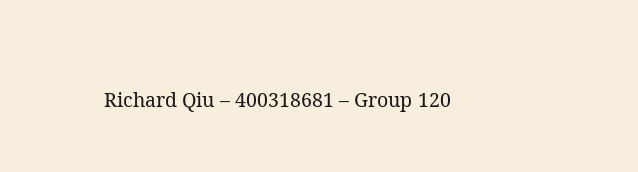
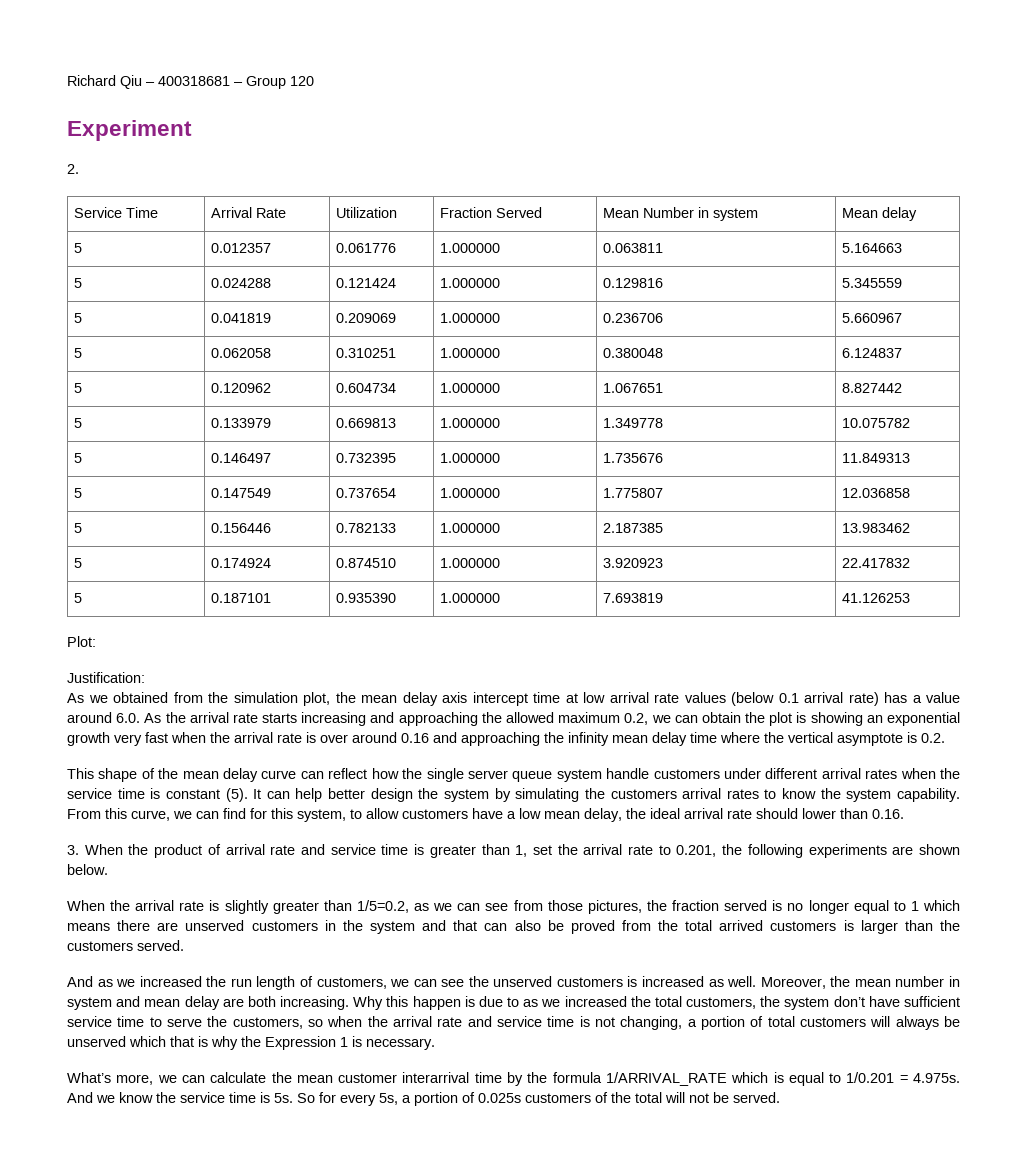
+ Experiment
+ 2.
+ Service Time | Arrival Rate | Utilization | Fraction Served | Mean Number in system | Mean delay
+ 5 | 0.012357 | 0.061776 | 1.000000 | 0.063811 | 5.164663
+ 5 | 0.024288 | 0.121424 | 1.000000 | 0.129816 | 5.345559
+ 5 | 0.041819 | 0.209069 | 1.000000 | 0.236706 | 5.660967
+ 5 | 0.062058 | 0.310251 | 1.000000 | 0.380048 | 6.124837
+ 5 | 0.120962 | 0.604734 | 1.000000 | 1.067651 | 8.827442
+ 5 | 0.133979 | 0.669813 | 1.000000 | 1.349778 | 10.075782
+ 5 | 0.146497 | 0.732395 | 1.000000 | 1.735676 | 11.849313
+ 5 | 0.147549 | 0.737654 | 1.000000 | 1.775807 | 12.036858
+ 5 | 0.156446 | 0.782133 | 1.000000 | 2.187385 | 13.983462
+ 5 | 0.174924 | 0.874510 | 1.000000 | 3.920923 | 22.417832
+ 5 | 0.187101 | 0.935390 | 1.000000 | 7.693819 | 41.126253
+ Plot:
+ Justification:
+ As we obtained from the simulation plot, the mean delay axis intercept time at low arrival rate values (below 0.1 arrival rate) has a value around 6.0. As the arrival rate starts increasing and approaching the allowed maximum 0.2, we can obtain the plot is showing an exponential growth very fast when the arrival rate is over around 0.16 and approaching the infinity mean delay time where the vertical asymptote is 0.2.
+ This shape of the mean delay curve can reflect how the single server queue system handle customers under different arrival rates when the service time is constant (5). It can help better design the system by simulating the customers arrival rates to know the system capability. From this curve, we can find for this system, to allow customers have a low mean delay, the ideal arrival rate should lower than 0.16.
+ 3. When the product of arrival rate and service time is greater than 1, set the arrival rate to 0.201, the following experiments are shown below.
+ When the arrival rate is slightly greater than 1/5=0.2, as we can see from those pictures, the fraction served is no longer equal to 1 which means there are unserved customers in the system and that can also be proved from the total arrived customers is larger than the customers served.
+ And as we increased the run length of customers, we can see the unserved customers is increased as well. Moreover, the mean number in system and mean delay are both increasing. Why this happen is due to as we increased the total customers, the system don’t have sufficient service time to serve the customers, so when the arrival rate and service time is not changing, a portion of total customers will always be unserved which that is why the Expression 1 is necessary.
+ What’s more, we can calculate the mean customer interarrival time by the formula 1/ARRIVAL_RATE which is equal to 1/0.201 = 4.975s. And we know the service time is 5s. So for every 5s, a portion of 0.025s customers of the total will not be served.

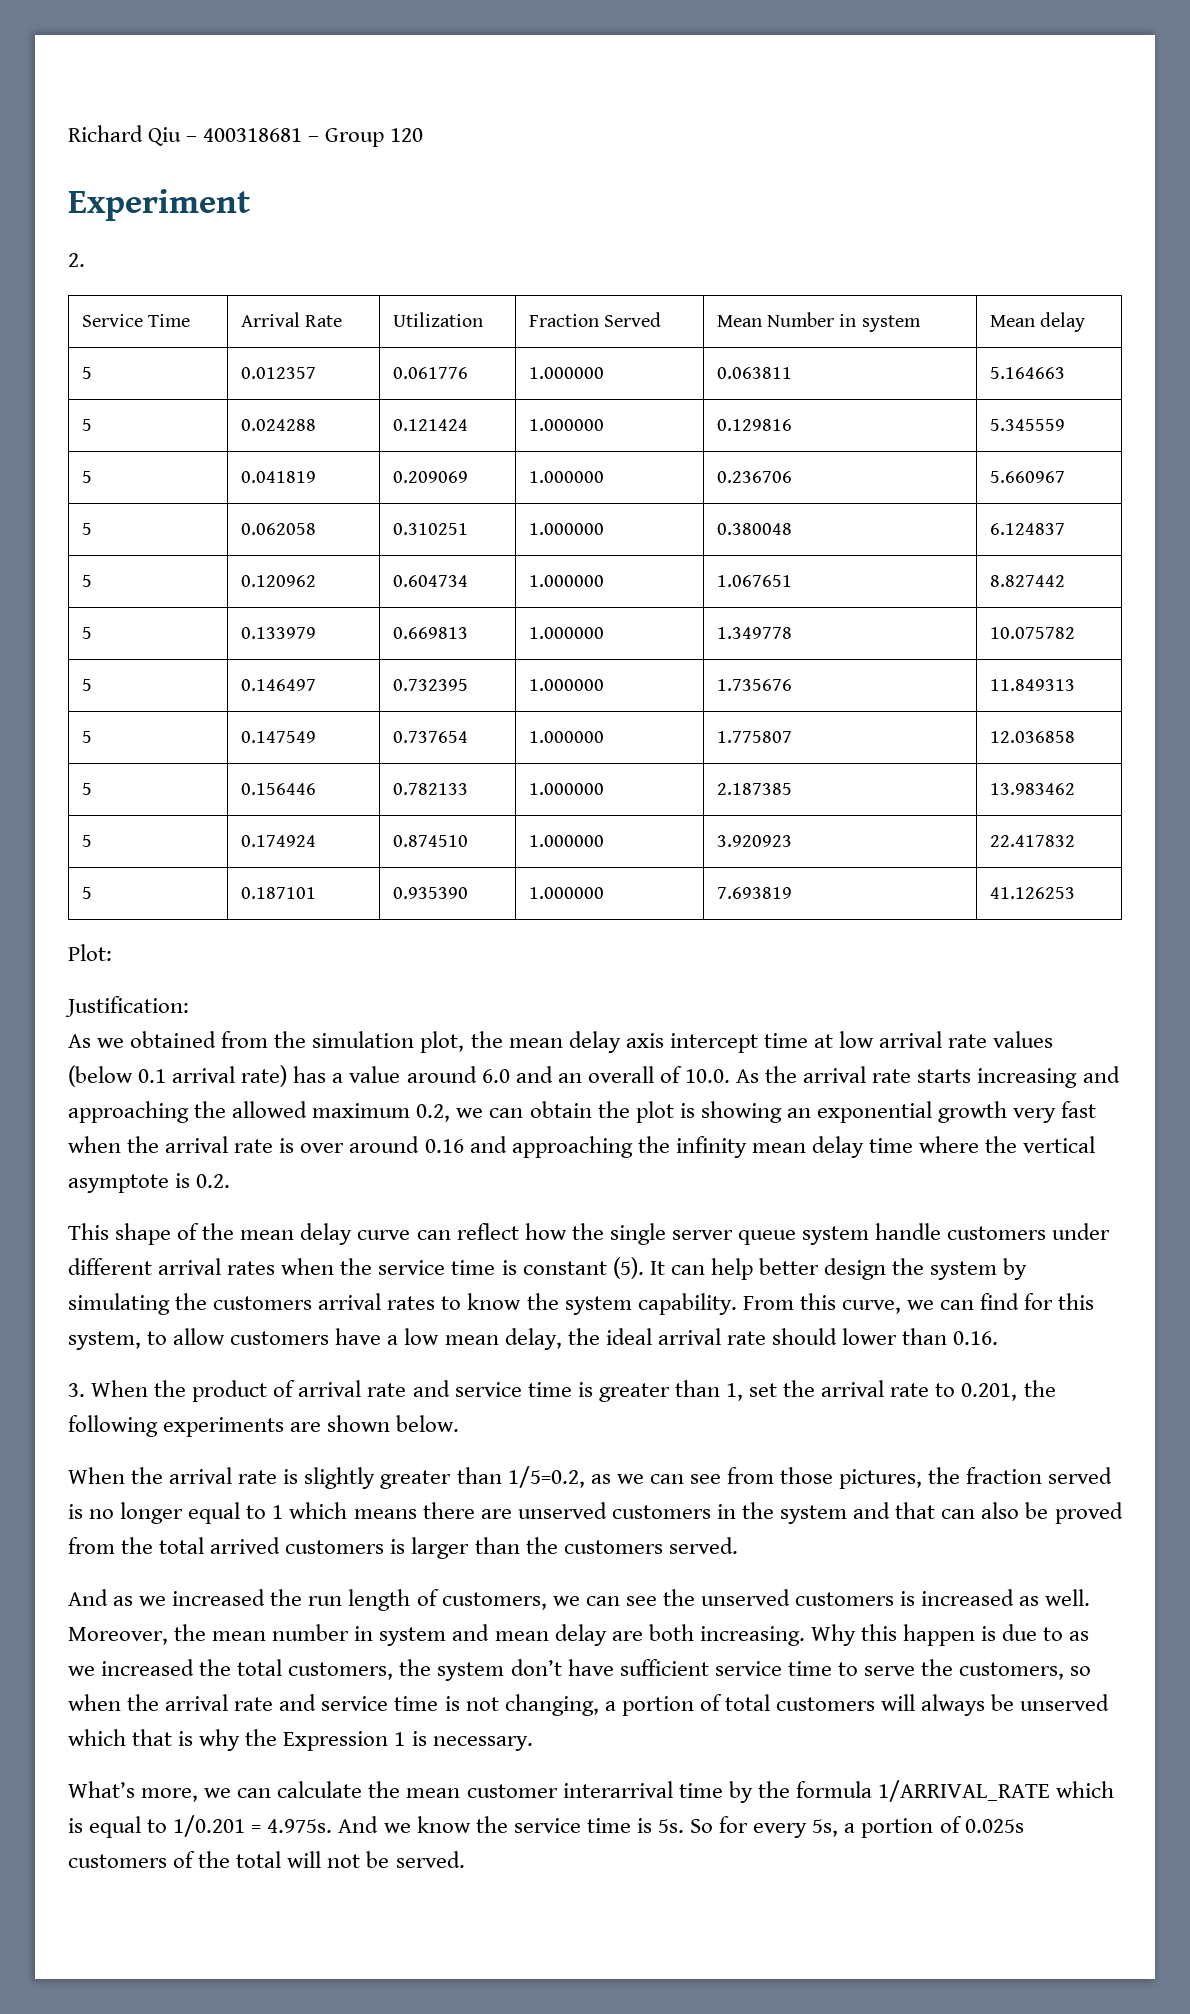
- As we obtained from the simulation plot, the mean delay axis intercept time at low arrival rate values (below 0.1 arrival rate) has a value around 6.0. As the arrival rate starts increasing and approaching the allowed maximum 0.2, we can obtain the plot is showing an exponential growth very fast when the arrival rate is over around 0.16 and approaching the infinity mean delay time where the vertical asymptote is 0.2.
+ As we obtained from the simulation plot, the mean delay axis intercept time at low arrival rate values (below 0.1 arrival rate) has a value around 6.0 and an overall of 10.0. As the arrival rate starts increasing and approaching the allowed maximum 0.2, we can obtain the plot is showing an exponential growth very fast when the arrival rate is over around 0.16 and approaching the infinity mean delay time where the vertical asymptote is 0.2.

